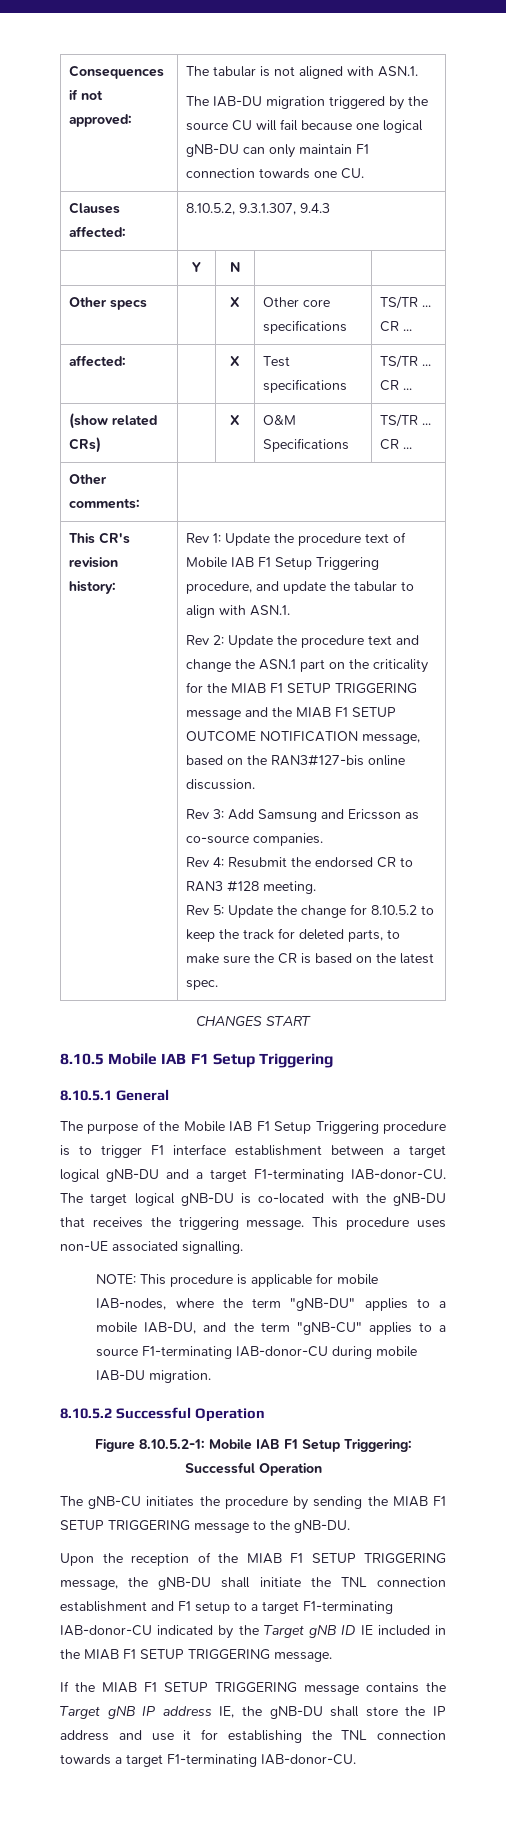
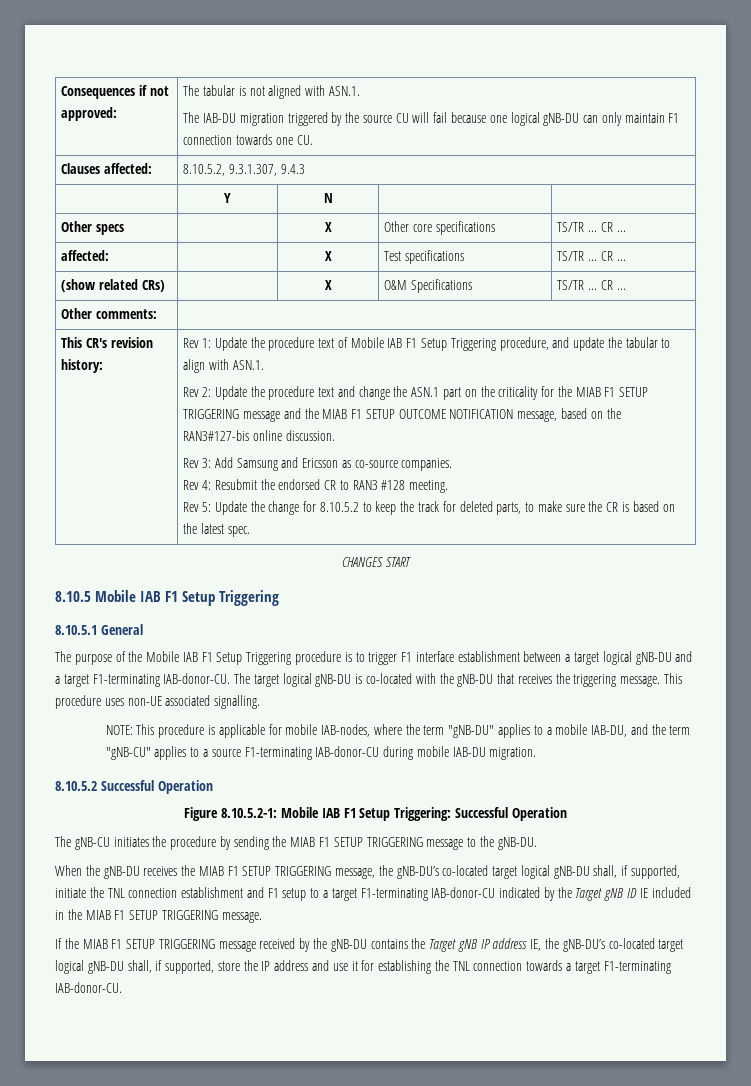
- Upon the reception of the MIAB F1 SETUP TRIGGERING message, the gNB-DU shall initiate the TNL connection establishment and F1 setup to a target F1-terminating IAB-donor-CU indicated by the Target gNB ID IE included in the MIAB F1 SETUP TRIGGERING message.
+ When the gNB-DU receives the MIAB F1 SETUP TRIGGERING message, the gNB-DU’s co-located target logical gNB-DU shall, if supported, initiate the TNL connection establishment and F1 setup to a target F1-terminating IAB-donor-CU indicated by the Target gNB ID IE included in the MIAB F1 SETUP TRIGGERING message.
- If the MIAB F1 SETUP TRIGGERING message contains the Target gNB IP address IE, the gNB-DU shall store the IP address and use it for establishing the TNL connection towards a target F1-terminating IAB-donor-CU.
+ If the MIAB F1 SETUP TRIGGERING message received by the gNB-DU contains the Target gNB IP address IE, the gNB-DU’s co-located target logical gNB-DU shall, if supported, store the IP address and use it for establishing the TNL connection towards a target F1-terminating IAB-donor-CU.

